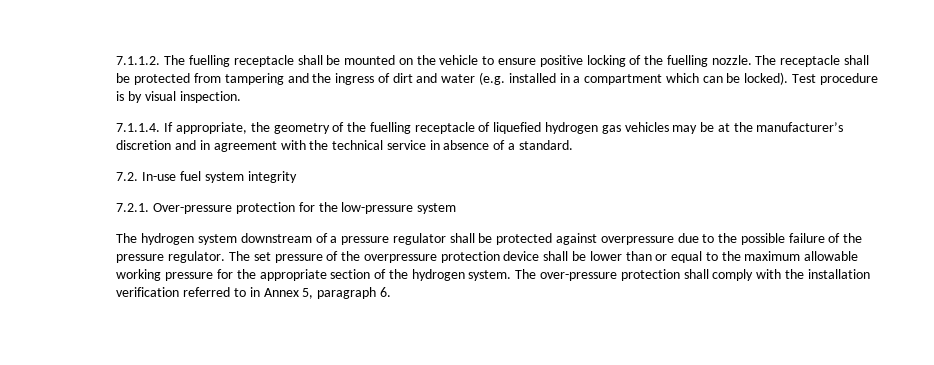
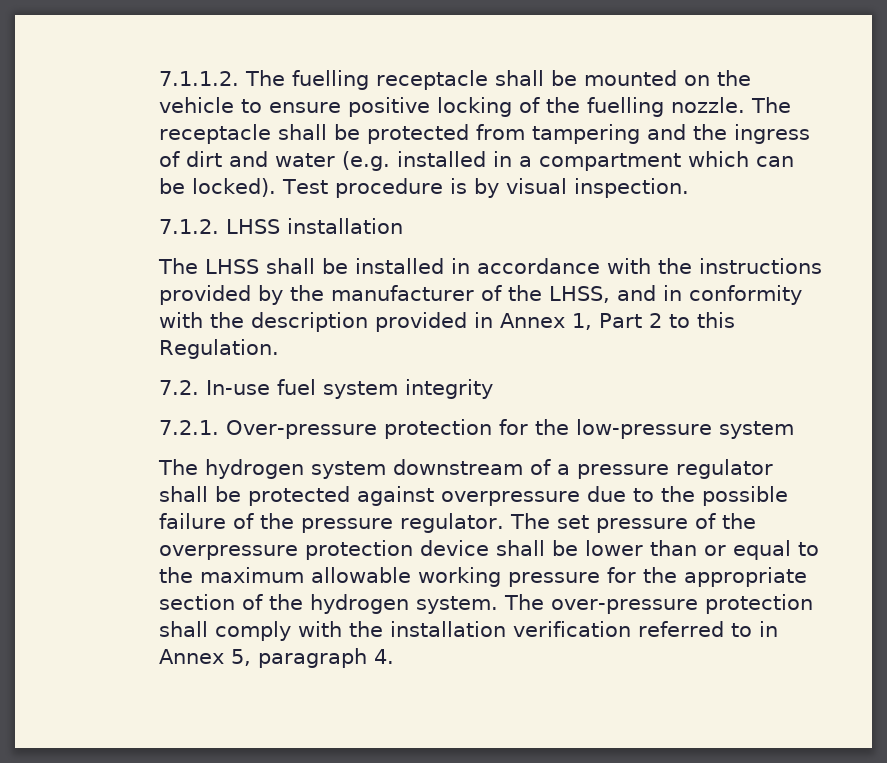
- 7.1.1.4. If appropriate, the geometry of the fuelling receptacle of liquefied hydrogen gas vehicles may be at the manufacturer’s discretion and in agreement with the technical service in absence of a standard.
+ 7.1.2. LHSS installation
+ The LHSS shall be installed in accordance with the instructions provided by the manufacturer of the LHSS, and in conformity with the description provided in Annex 1, Part 2 to this Regulation.
- The over-pressure protection shall comply with the installation verification referred to in Annex 5, paragraph 6.
+ The over-pressure protection shall comply with the installation verification referred to in Annex 5, paragraph 4.

